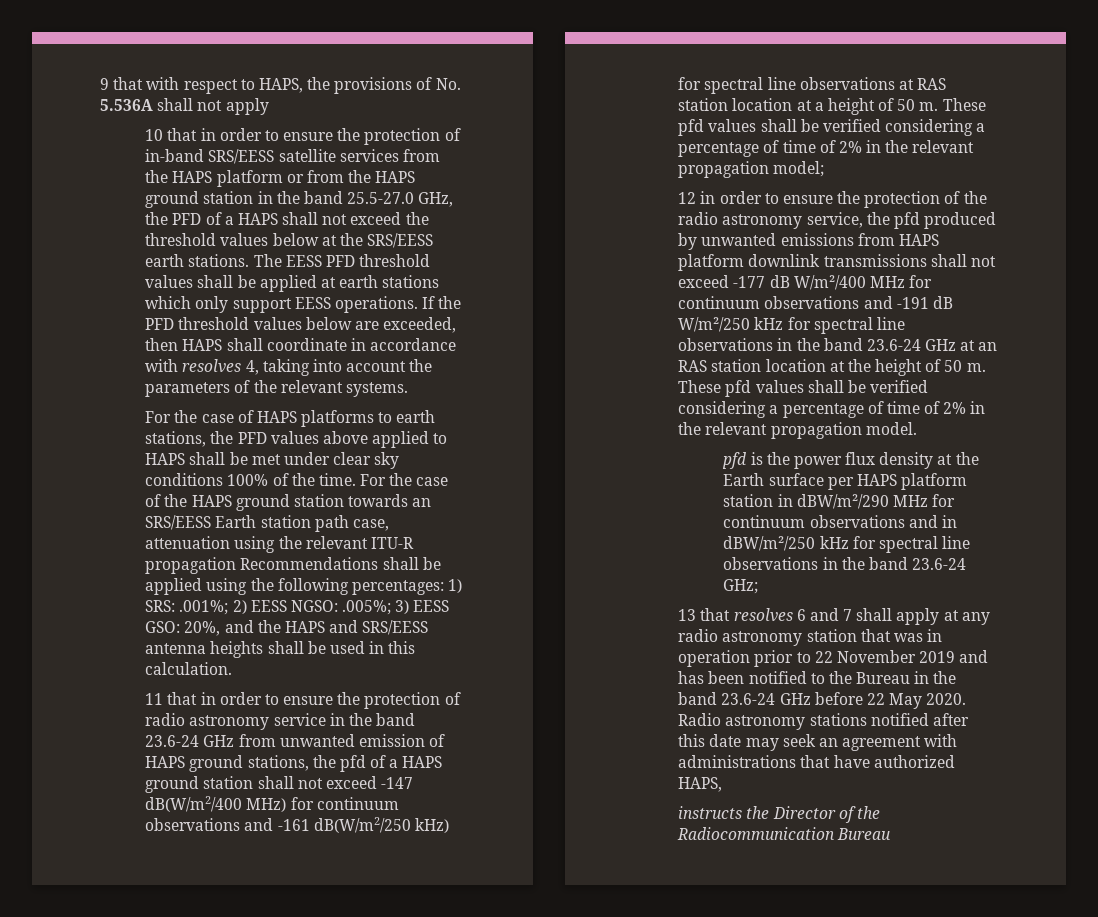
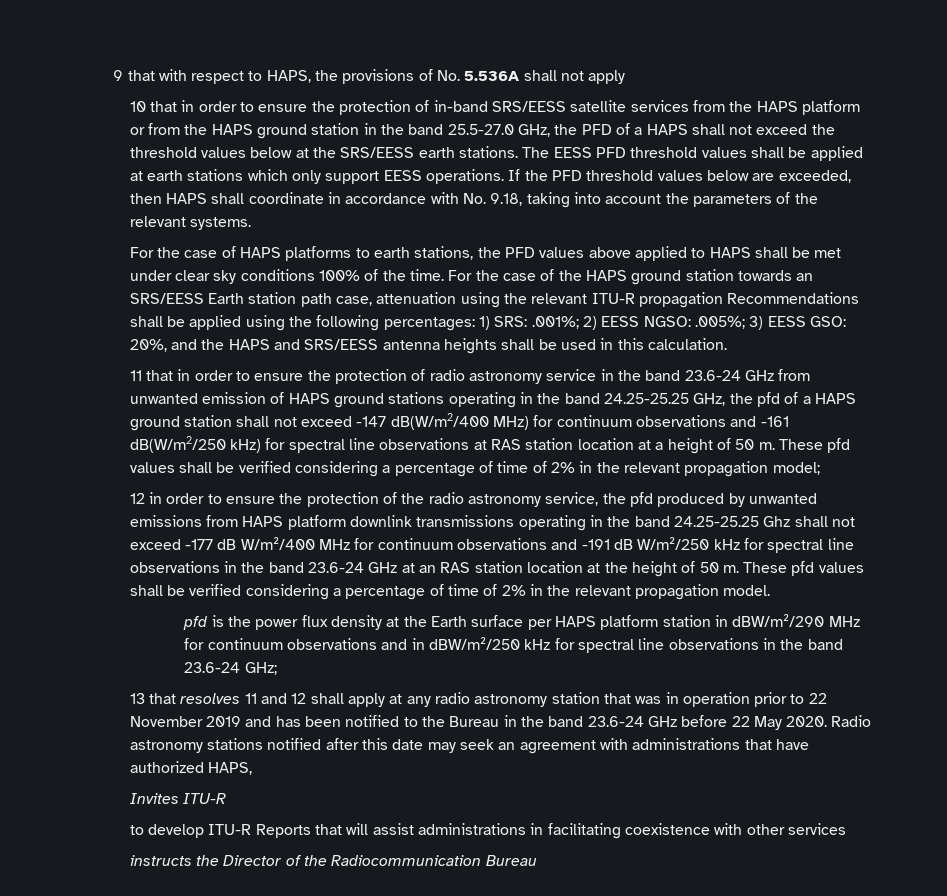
- If the PFD threshold values below are exceeded, then HAPS shall coordinate in accordance with resolves 4, taking into account the parameters of the relevant systems.
+ If the PFD threshold values below are exceeded, then HAPS shall coordinate in accordance with No. 9.18, taking into account the parameters of the relevant systems.
- 11 that in order to ensure the protection of radio astronomy service in the band 23.6-24 GHz from unwanted emission of HAPS ground stations, the pfd of a HAPS ground station shall not exceed -147 dB(W/m2/400 MHz) for continuum observations and -161 dB(W/m2/250 kHz) for spectral line observations at RAS station location at a height of 50 m.
+ 11 that in order to ensure the protection of radio astronomy service in the band 23.6-24 GHz from unwanted emission of HAPS ground stations operating in the band 24.25-25.25 GHz, the pfd of a HAPS ground station shall not exceed -147 dB(W/m2/400 MHz) for continuum observations and -161 dB(W/m2/250 kHz) for spectral line observations at RAS station location at a height of 50 m.
- 12 in order to ensure the protection of the radio astronomy service, the pfd produced by unwanted emissions from HAPS platform downlink transmissions shall not exceed -177 dB W/m²/400 MHz for continuum observations and -191 dB W/m²/250 kHz for spectral line observations in the band 23.6-24 GHz at an RAS station location at the height of 50 m.
+ 12 in order to ensure the protection of the radio astronomy service, the pfd produced by unwanted emissions from HAPS platform downlink transmissions operating in the band 24.25-25.25 Ghz shall not exceed -177 dB W/m²/400 MHz for continuum observations and -191 dB W/m²/250 kHz for spectral line observations in the band 23.6-24 GHz at an RAS station location at the height of 50 m.
- 13 that resolves 6 and 7 shall apply at any radio astronomy station that was in operation prior to 22 November 2019 and has been notified to the Bureau in the band 23.6-24 GHz before 22 May 2020.
+ 13 that resolves 11 and 12 shall apply at any radio astronomy station that was in operation prior to 22 November 2019 and has been notified to the Bureau in the band 23.6-24 GHz before 22 May 2020.
+ Invites ITU-R
+ to develop ITU-R Reports that will assist administrations in facilitating coexistence with other services

